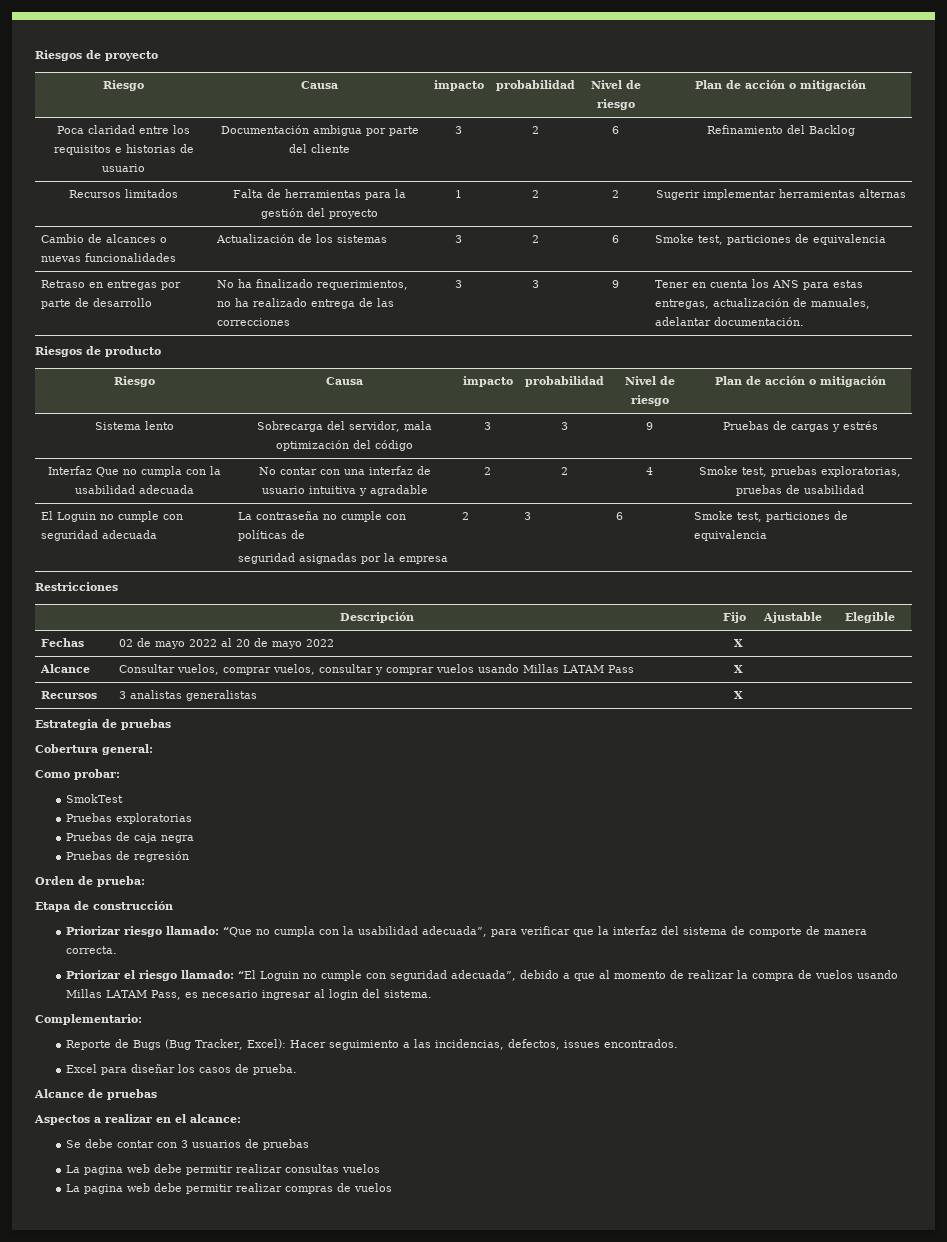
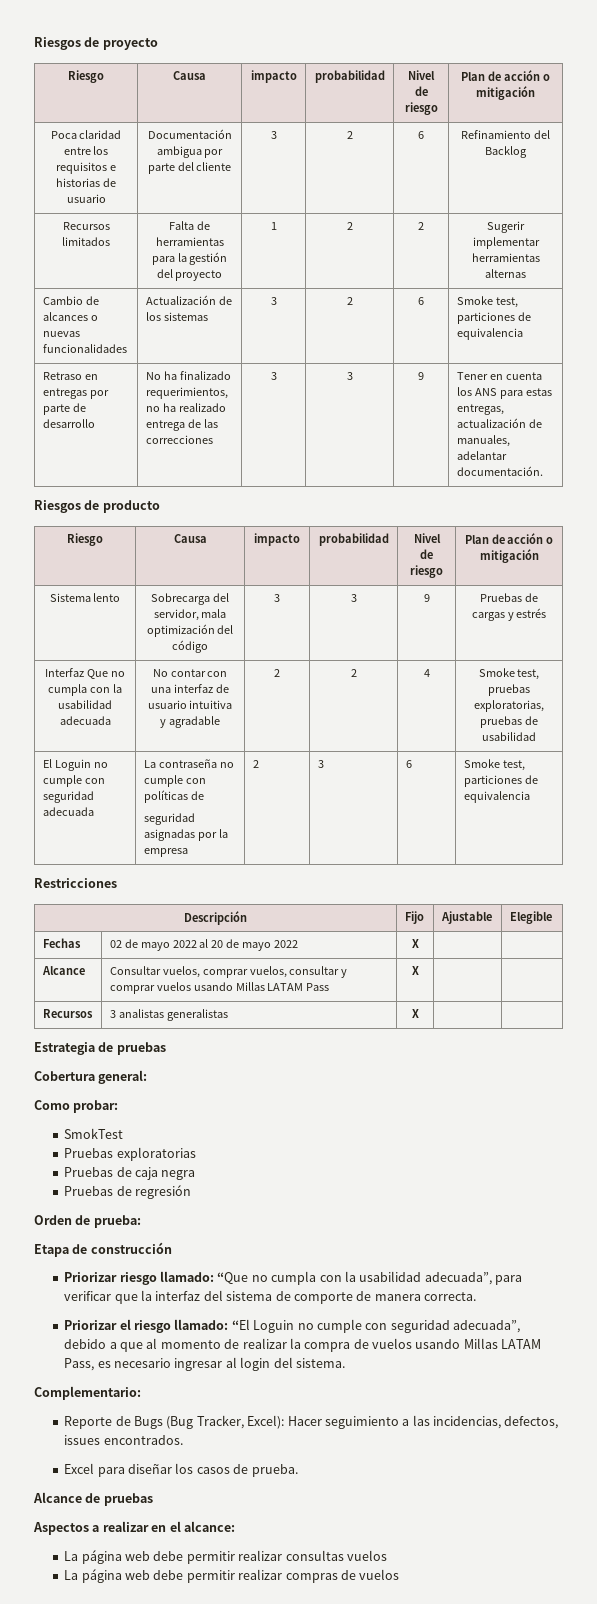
- Se debe contar con 3 usuarios de pruebas
- La pagina web debe permitir realizar consultas vuelos
+ La página web debe permitir realizar consultas vuelos
- La pagina web debe permitir realizar compras de vuelos
+ La página web debe permitir realizar compras de vuelos

